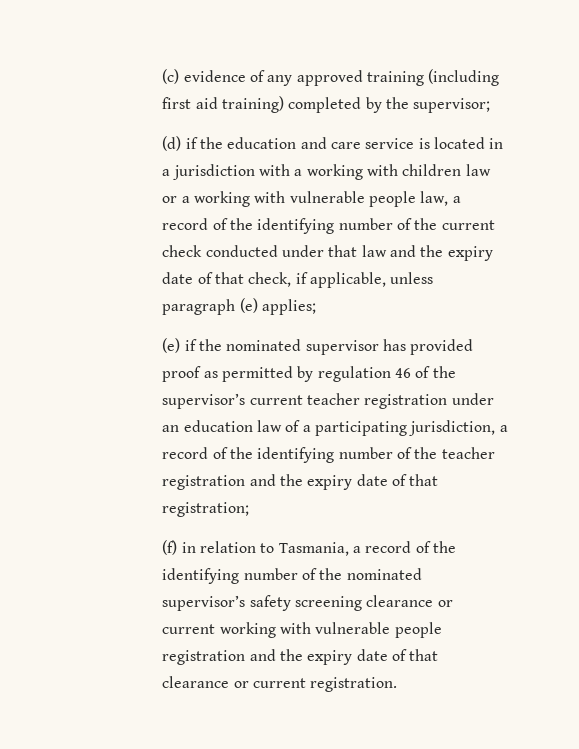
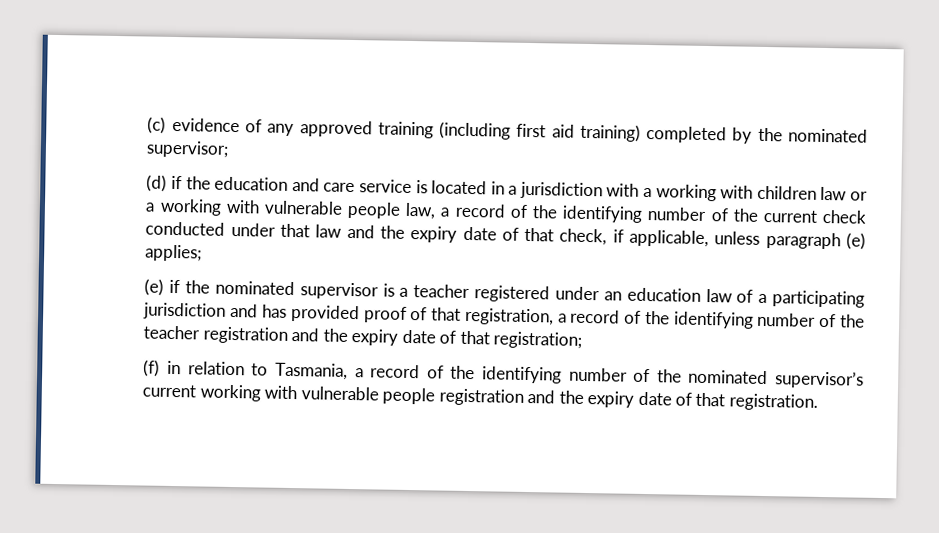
- (c) evidence of any approved training (including first aid training) completed by the supervisor;
+ (c) evidence of any approved training (including first aid training) completed by the nominated supervisor;
- (e) if the nominated supervisor has provided proof as permitted by regulation 46 of the supervisor’s current teacher registration under an education law of a participating jurisdiction, a record of the identifying number of the teacher registration and the expiry date of that registration;
+ (e) if the nominated supervisor is a teacher registered under an education law of a participating jurisdiction and has provided proof of that registration, a record of the identifying number of the teacher registration and the expiry date of that registration;
- (f) in relation to Tasmania, a record of the identifying number of the nominated supervisor’s safety screening clearance or current working with vulnerable people registration and the expiry date of that clearance or current registration.
+ (f) in relation to Tasmania, a record of the identifying number of the nominated supervisor’s current working with vulnerable people registration and the expiry date of that registration.

